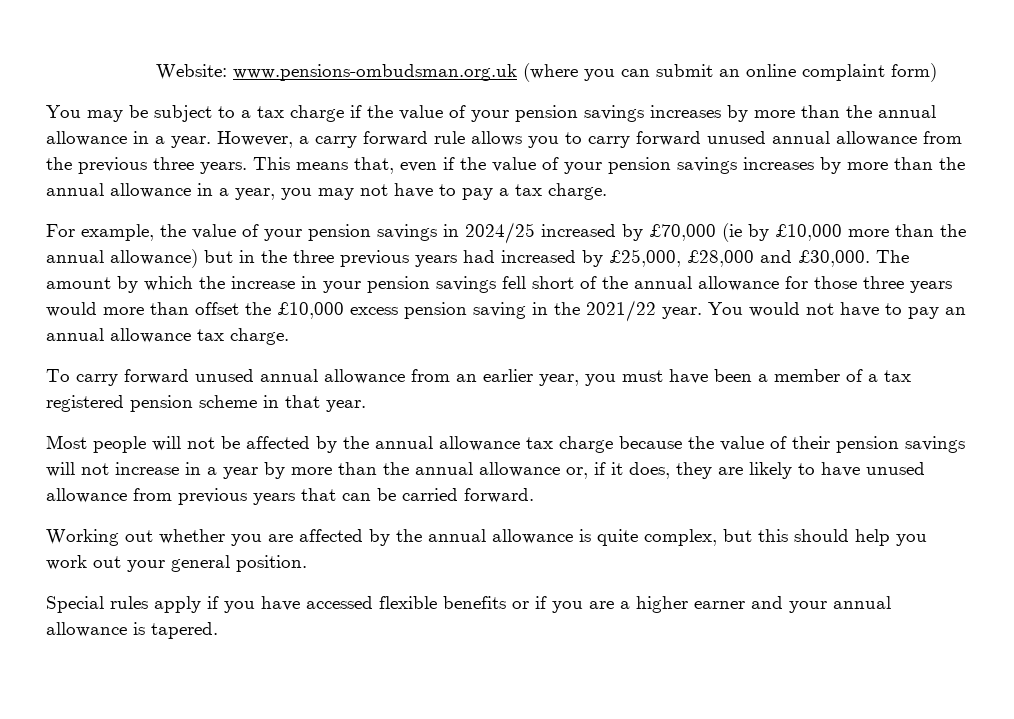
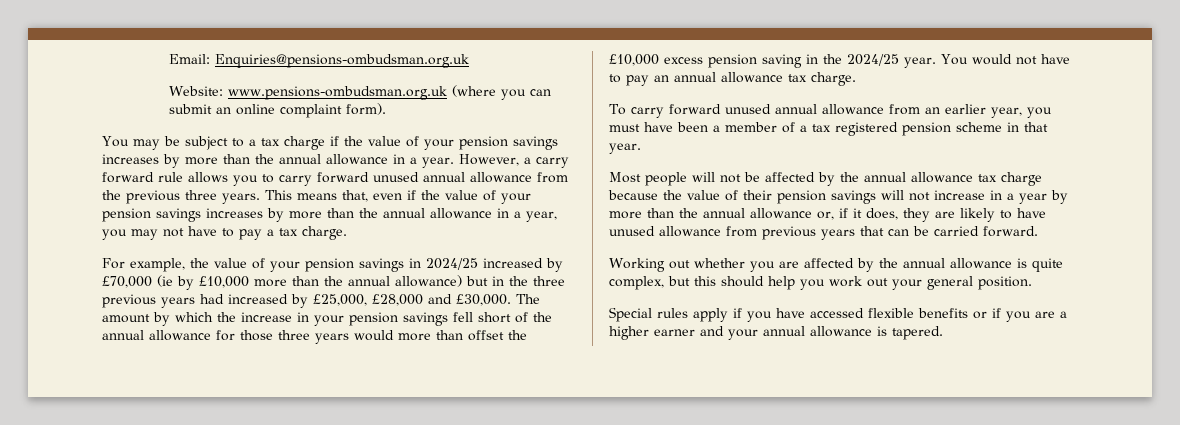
+ Email: Enquiries@pensions-ombudsman.org.uk
- Website: www.pensions-ombudsman.org.uk (where you can submit an online complaint form)
+ Website: www.pensions-ombudsman.org.uk (where you can submit an online complaint form).
- The amount by which the increase in your pension savings fell short of the annual allowance for those three years would more than offset the £10,000 excess pension saving in the 2021/22 year.
+ The amount by which the increase in your pension savings fell short of the annual allowance for those three years would more than offset the £10,000 excess pension saving in the 2024/25 year.

